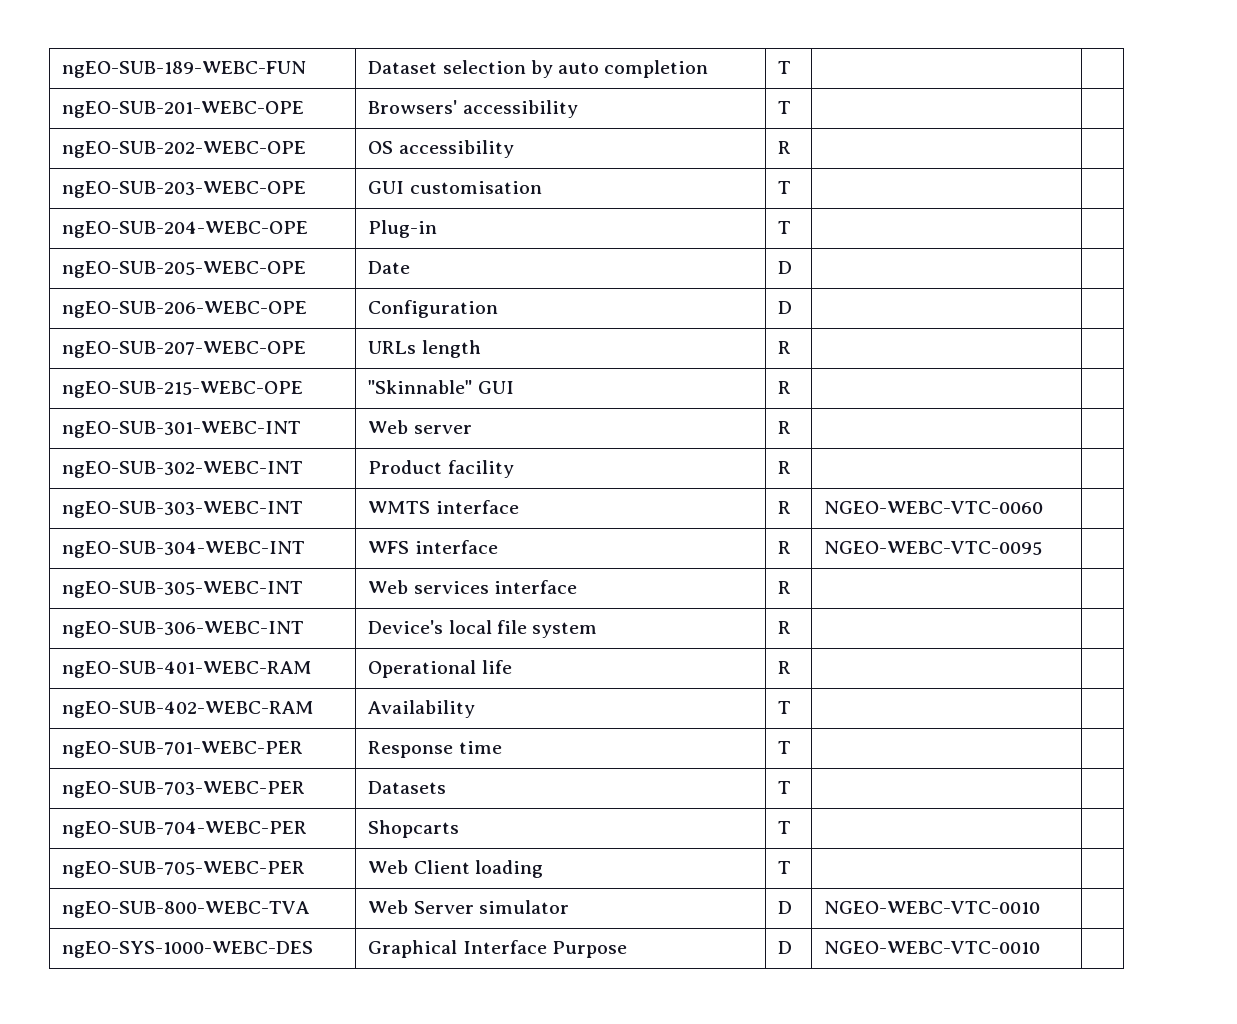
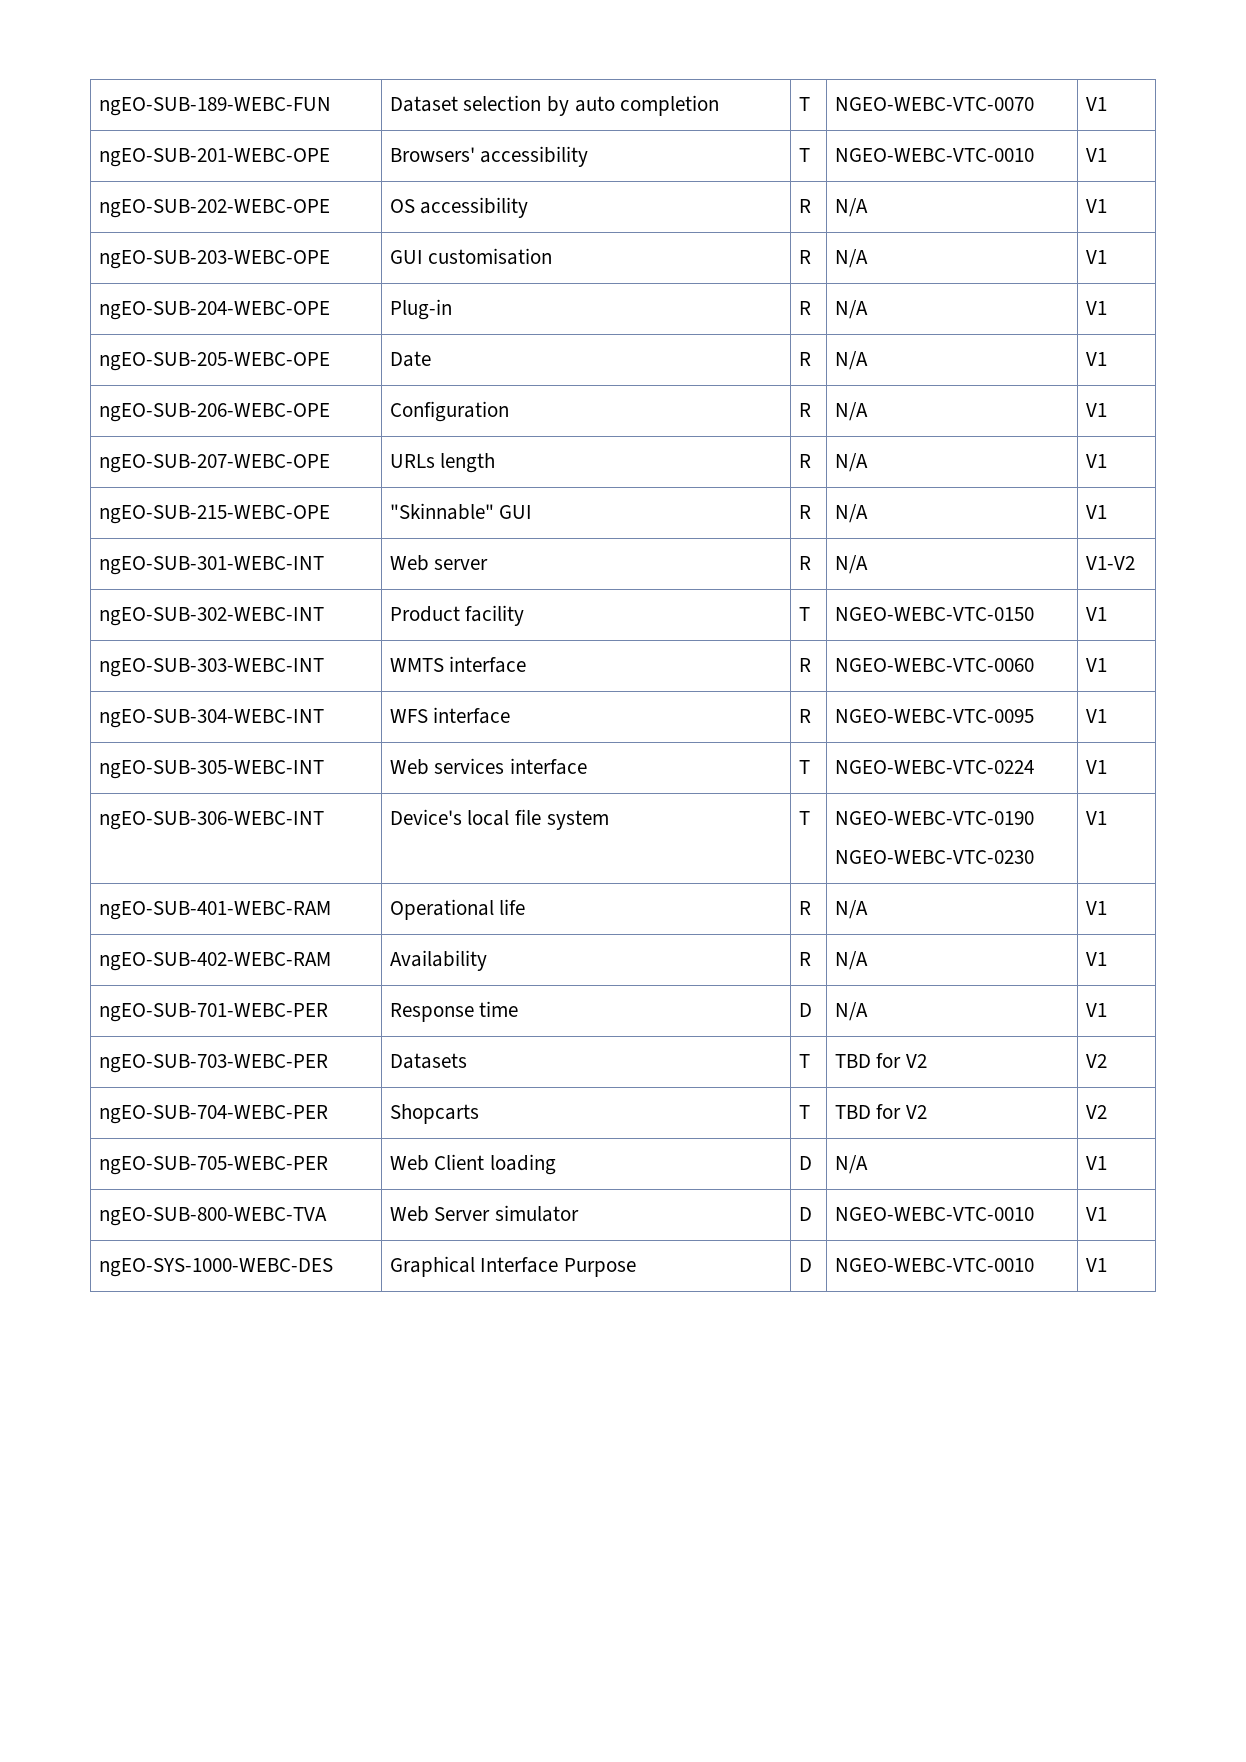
- ngEO-SUB-189-WEBC-FUN | Dataset selection by auto completion | T | |
+ ngEO-SUB-189-WEBC-FUN | Dataset selection by auto completion | T | NGEO-WEBC-VTC-0070 | V1
- ngEO-SUB-201-WEBC-OPE | Browsers' accessibility | T | |
+ ngEO-SUB-201-WEBC-OPE | Browsers' accessibility | T | NGEO-WEBC-VTC-0010 | V1
- ngEO-SUB-202-WEBC-OPE | OS accessibility | R | |
+ ngEO-SUB-202-WEBC-OPE | OS accessibility | R | N/A | V1
- ngEO-SUB-203-WEBC-OPE | GUI customisation | T | |
+ ngEO-SUB-203-WEBC-OPE | GUI customisation | R | N/A | V1
- ngEO-SUB-204-WEBC-OPE | Plug-in | T | |
+ ngEO-SUB-204-WEBC-OPE | Plug-in | R | N/A | V1
- ngEO-SUB-205-WEBC-OPE | Date | D | |
+ ngEO-SUB-205-WEBC-OPE | Date | R | N/A | V1
- ngEO-SUB-206-WEBC-OPE | Configuration | D | |
+ ngEO-SUB-206-WEBC-OPE | Configuration | R | N/A | V1
- ngEO-SUB-207-WEBC-OPE | URLs length | R | |
+ ngEO-SUB-207-WEBC-OPE | URLs length | R | N/A | V1
- ngEO-SUB-215-WEBC-OPE | "Skinnable" GUI | R | |
+ ngEO-SUB-215-WEBC-OPE | "Skinnable" GUI | R | N/A | V1
- ngEO-SUB-301-WEBC-INT | Web server | R | |
+ ngEO-SUB-301-WEBC-INT | Web server | R | N/A | V1-V2
- ngEO-SUB-302-WEBC-INT | Product facility | R | |
+ ngEO-SUB-302-WEBC-INT | Product facility | T | NGEO-WEBC-VTC-0150 | V1
- ngEO-SUB-303-WEBC-INT | WMTS interface | R | NGEO-WEBC-VTC-0060 |
+ ngEO-SUB-303-WEBC-INT | WMTS interface | R | NGEO-WEBC-VTC-0060 | V1
- ngEO-SUB-304-WEBC-INT | WFS interface | R | NGEO-WEBC-VTC-0095 |
+ ngEO-SUB-304-WEBC-INT | WFS interface | R | NGEO-WEBC-VTC-0095 | V1
- ngEO-SUB-305-WEBC-INT | Web services interface | R | |
+ ngEO-SUB-305-WEBC-INT | Web services interface | T | NGEO-WEBC-VTC-0224 | V1
- ngEO-SUB-306-WEBC-INT | Device's local file system | R | |
+ ngEO-SUB-306-WEBC-INT | Device's local file system | T | NGEO-WEBC-VTC-0190
+ NGEO-WEBC-VTC-0230 | V1
- ngEO-SUB-401-WEBC-RAM | Operational life | R | |
+ ngEO-SUB-401-WEBC-RAM | Operational life | R | N/A | V1
- ngEO-SUB-402-WEBC-RAM | Availability | T | |
+ ngEO-SUB-402-WEBC-RAM | Availability | R | N/A | V1
- ngEO-SUB-701-WEBC-PER | Response time | T | |
+ ngEO-SUB-701-WEBC-PER | Response time | D | N/A | V1
- ngEO-SUB-703-WEBC-PER | Datasets | T | |
+ ngEO-SUB-703-WEBC-PER | Datasets | T | TBD for V2 | V2
- ngEO-SUB-704-WEBC-PER | Shopcarts | T | |
+ ngEO-SUB-704-WEBC-PER | Shopcarts | T | TBD for V2 | V2
- ngEO-SUB-705-WEBC-PER | Web Client loading | T | |
+ ngEO-SUB-705-WEBC-PER | Web Client loading | D | N/A | V1
- ngEO-SUB-800-WEBC-TVA | Web Server simulator | D | NGEO-WEBC-VTC-0010 |
+ ngEO-SUB-800-WEBC-TVA | Web Server simulator | D | NGEO-WEBC-VTC-0010 | V1
- ngEO-SYS-1000-WEBC-DES | Graphical Interface Purpose | D | NGEO-WEBC-VTC-0010 |
+ ngEO-SYS-1000-WEBC-DES | Graphical Interface Purpose | D | NGEO-WEBC-VTC-0010 | V1

